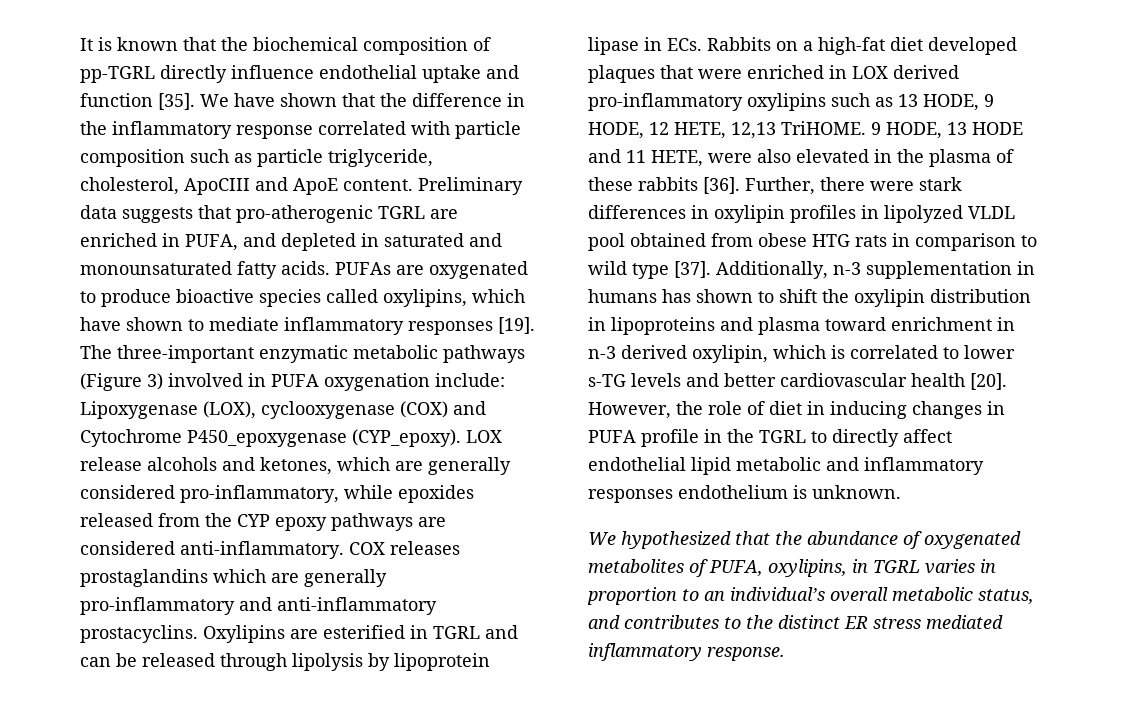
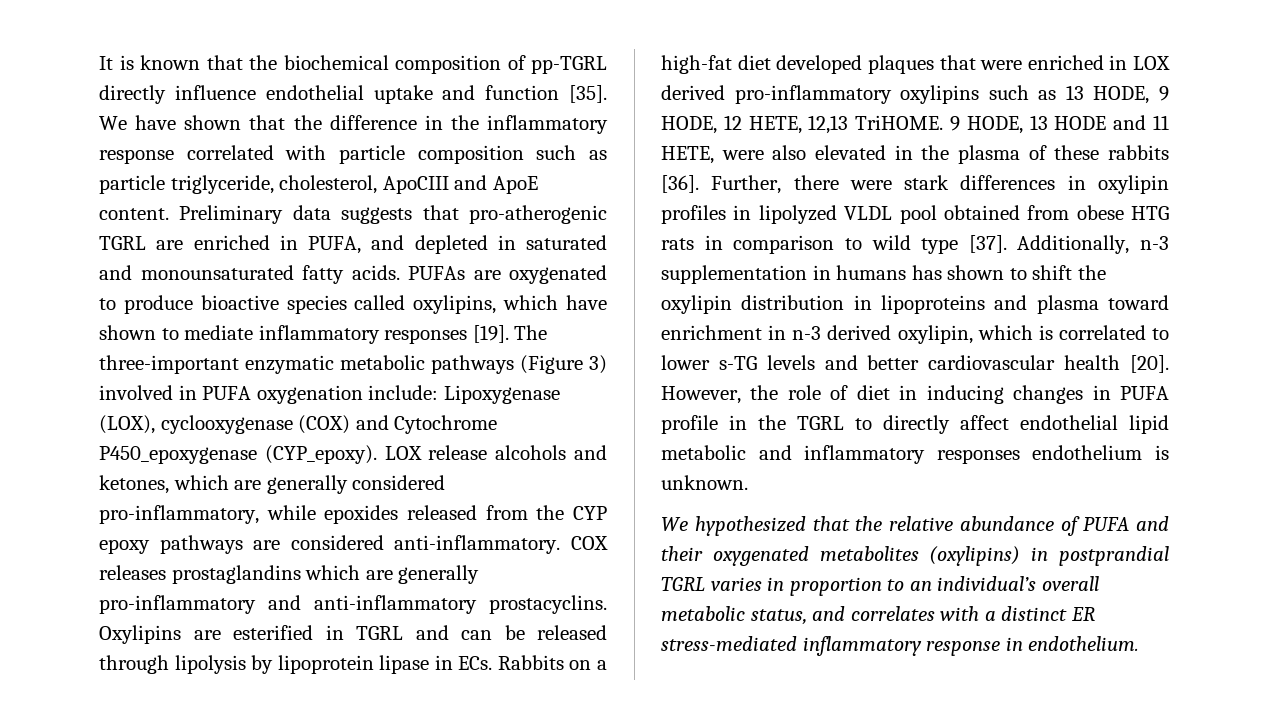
- We hypothesized that the abundance of oxygenated metabolites of PUFA, oxylipins, in TGRL varies in proportion to an individual’s overall metabolic status, and contributes to the distinct ER stress mediated inflammatory response.
+ We hypothesized that the relative abundance of PUFA and their oxygenated metabolites (oxylipins) in postprandial TGRL varies in proportion to an individual’s overall metabolic status, and correlates with a distinct ER stress-mediated inflammatory response in endothelium.

